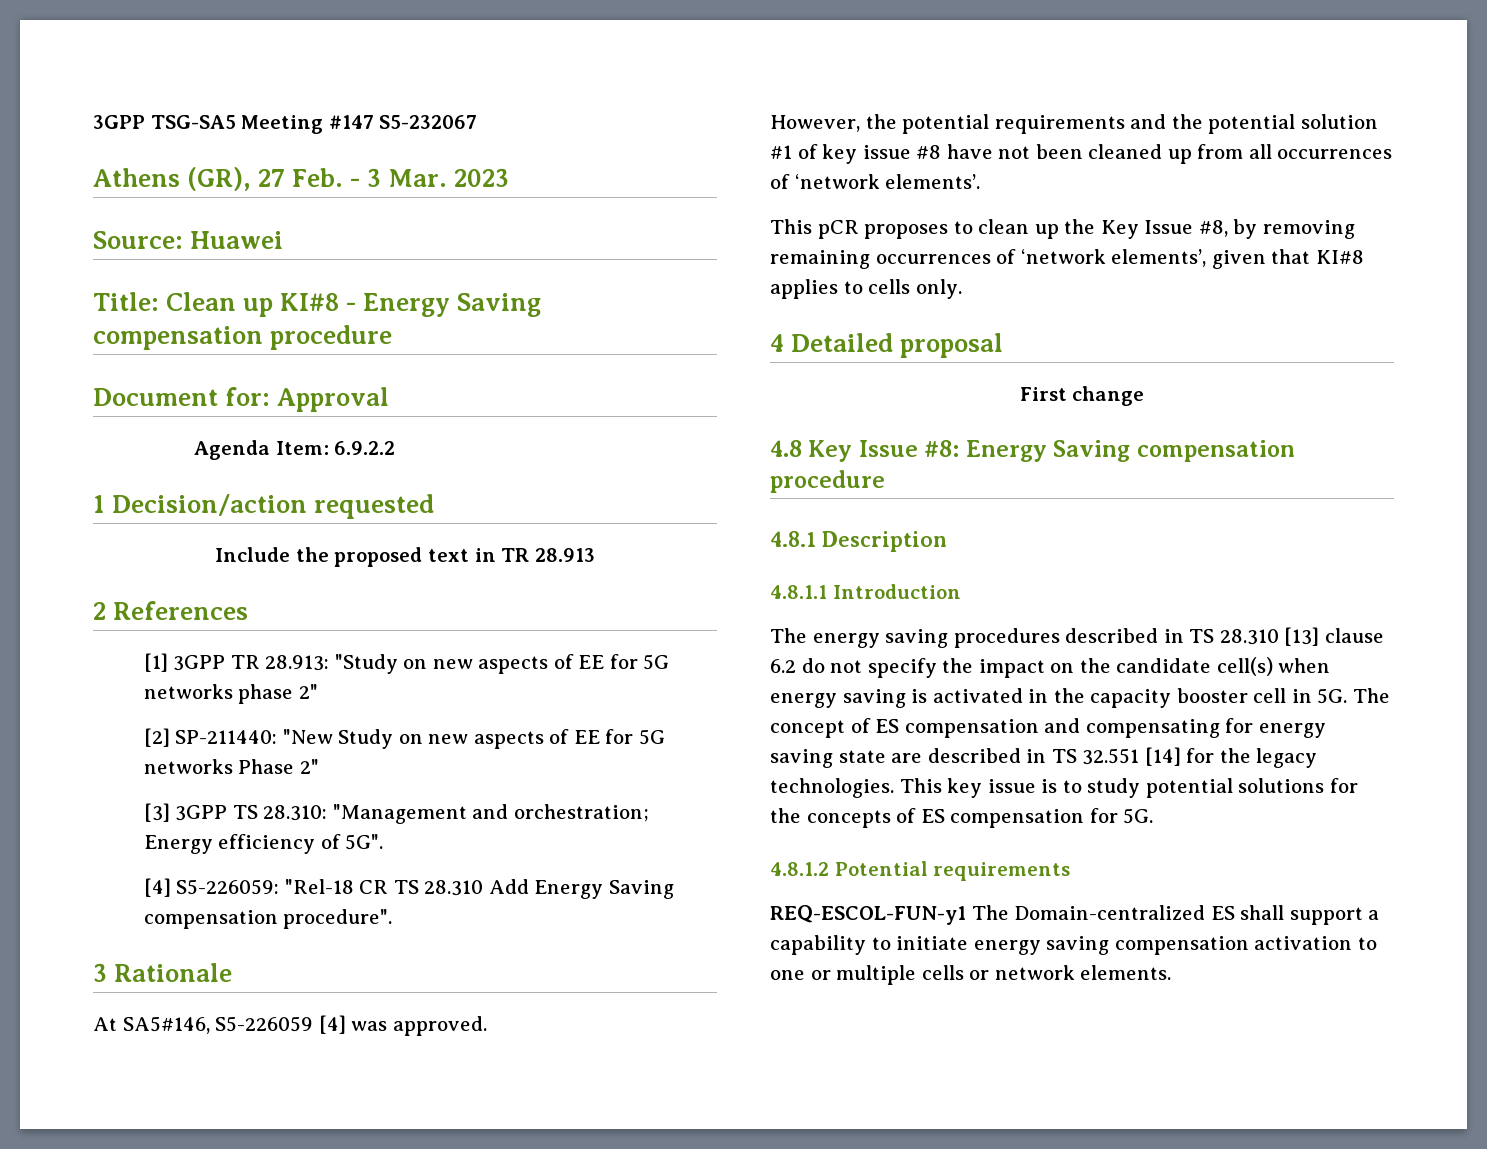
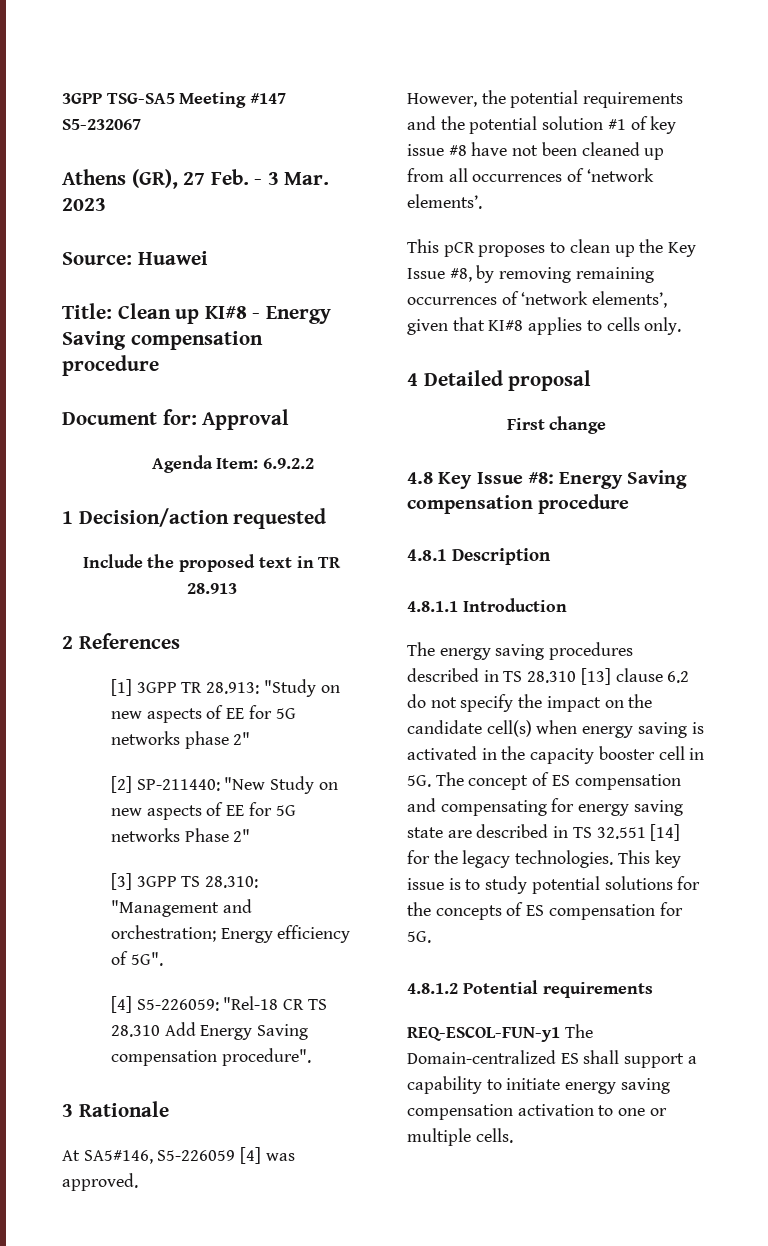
- REQ-ESCOL-FUN-y1 The Domain-centralized ES shall support a capability to initiate energy saving compensation activation to one or multiple cells or network elements.
+ REQ-ESCOL-FUN-y1 The Domain-centralized ES shall support a capability to initiate energy saving compensation activation to one or multiple cells.

